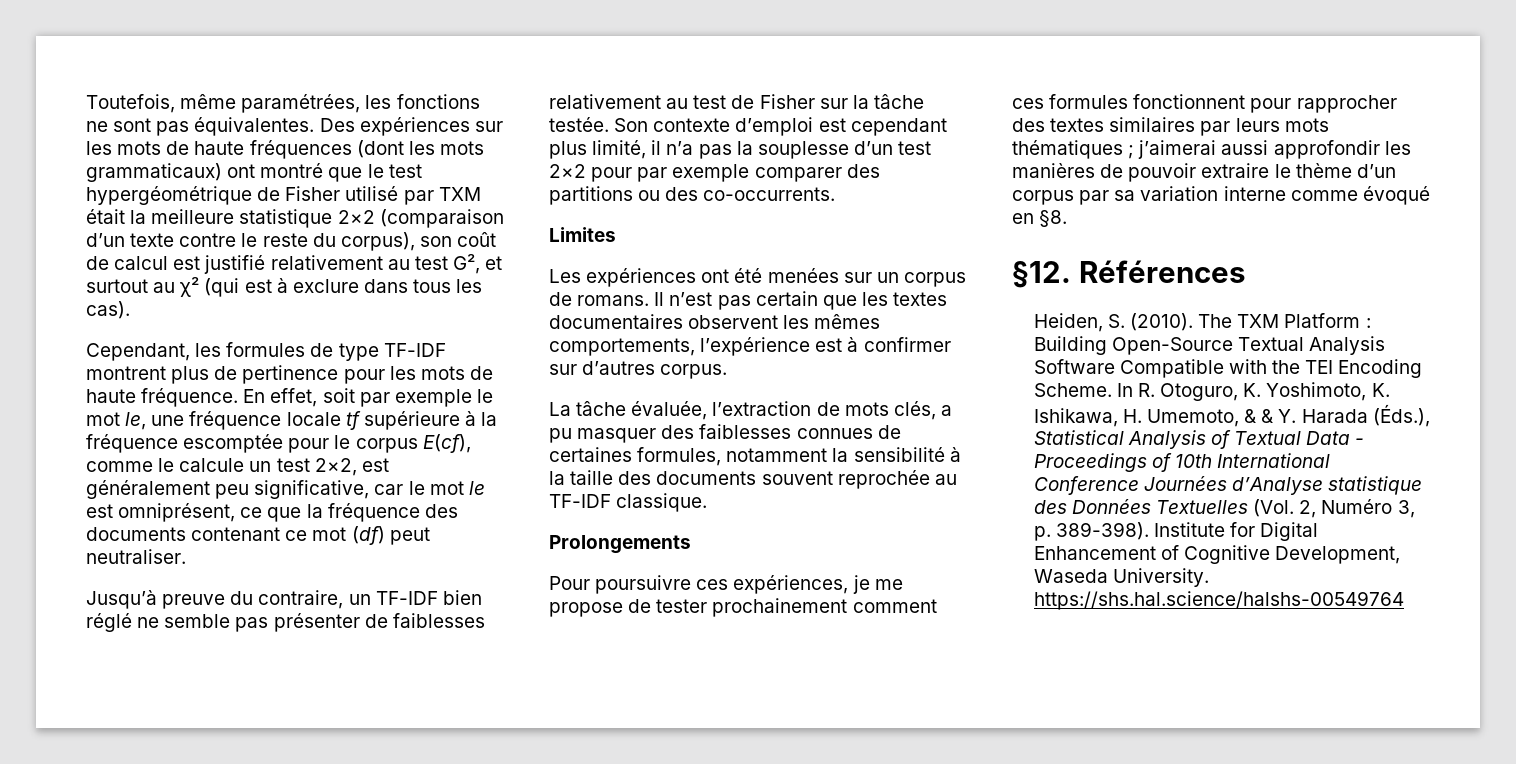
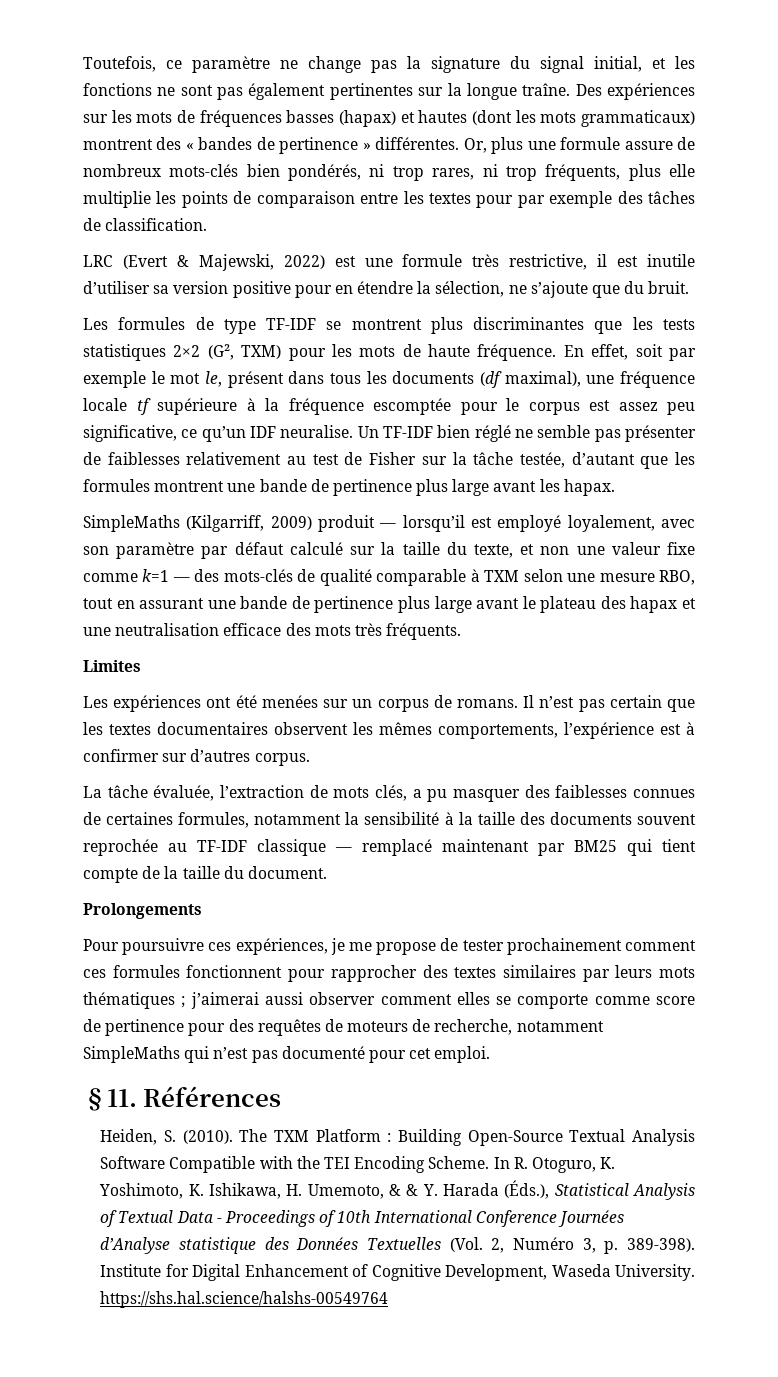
- Toutefois, même paramétrées, les fonctions ne sont pas équivalentes.
+ Toutefois, ce paramètre ne change pas la signature du signal initial, et les fonctions ne sont pas également pertinentes sur la longue traîne.
- Des expériences sur les mots de haute fréquences (dont les mots grammaticaux) ont montré que le test hypergéométrique de Fisher utilisé par TXM était la meilleure statistique 2×2 (comparaison d’un texte contre le reste du corpus), son coût de calcul est justifié relativement au test G², et surtout au χ² (qui est à exclure dans tous les cas).
- Cependant, les formules de type TF-IDF montrent plus de pertinence pour les mots de haute fréquence.
+ Des expériences sur les mots de fréquences basses (hapax) et hautes (dont les mots grammaticaux) montrent des « bandes de pertinence » différentes. Or, plus une formule assure de nombreux mots-clés bien pondérés, ni trop rares, ni trop fréquents, plus elle multiplie les points de comparaison entre les textes pour par exemple des tâches de classification.
+ LRC (Evert & Majewski, 2022) est une formule très restrictive, il est inutile d’utiliser sa version positive pour en étendre la sélection, ne s’ajoute que du bruit.
+ Les formules de type TF-IDF se montrent plus discriminantes que les tests statistiques 2×2 (G², TXM) pour les mots de haute fréquence.
- En effet, soit par exemple le mot le, une fréquence locale tf supérieure à la fréquence escomptée pour le corpus E(cf), comme le calcule un test 2×2, est généralement peu significative, car le mot le est omniprésent, ce que la fréquence des documents contenant ce mot (df) peut neutraliser.
- Jusqu’à preuve du contraire, un TF-IDF bien réglé ne semble pas présenter de faiblesses relativement au test de Fisher sur la tâche testée. Son contexte d’emploi est cependant plus limité, il n’a pas la souplesse d’un test 2×2 pour par exemple comparer des partitions ou des co-occurrents.
+ En effet, soit par exemple le mot le, présent dans tous les documents (df maximal), une fréquence locale tf supérieure à la fréquence escomptée pour le corpus est assez peu significative, ce qu’un IDF neuralise. Un TF-IDF bien réglé ne semble pas présenter de faiblesses relativement au test de Fisher sur la tâche testée, d’autant que les formules montrent une bande de pertinence plus large avant les hapax.
+ SimpleMaths (Kilgarriff, 2009) produit — lorsqu’il est employé loyalement, avec son paramètre par défaut calculé sur la taille du texte, et non une valeur fixe comme k=1 — des mots-clés de qualité comparable à TXM selon une mesure RBO, tout en assurant une bande de pertinence plus large avant le plateau des hapax et une neutralisation efficace des mots très fréquents.
- La tâche évaluée, l’extraction de mots clés, a pu masquer des faiblesses connues de certaines formules, notamment la sensibilité à la taille des documents souvent reprochée au TF-IDF classique.
+ La tâche évaluée, l’extraction de mots clés, a pu masquer des faiblesses connues de certaines formules, notamment la sensibilité à la taille des documents souvent reprochée au TF-IDF classique — remplacé maintenant par BM25 qui tient compte de la taille du document.
- Pour poursuivre ces expériences, je me propose de tester prochainement comment ces formules fonctionnent pour rapprocher des textes similaires par leurs mots thématiques ; j’aimerai aussi approfondir les manières de pouvoir extraire le thème d’un corpus par sa variation interne comme évoqué en §8.
- §12.
+ Pour poursuivre ces expériences, je me propose de tester prochainement comment ces formules fonctionnent pour rapprocher des textes similaires par leurs mots thématiques ; j’aimerai aussi observer comment elles se comporte comme score de pertinence pour des requêtes de moteurs de recherche, notamment SimpleMaths qui n’est pas documenté pour cet emploi.
+ §11.

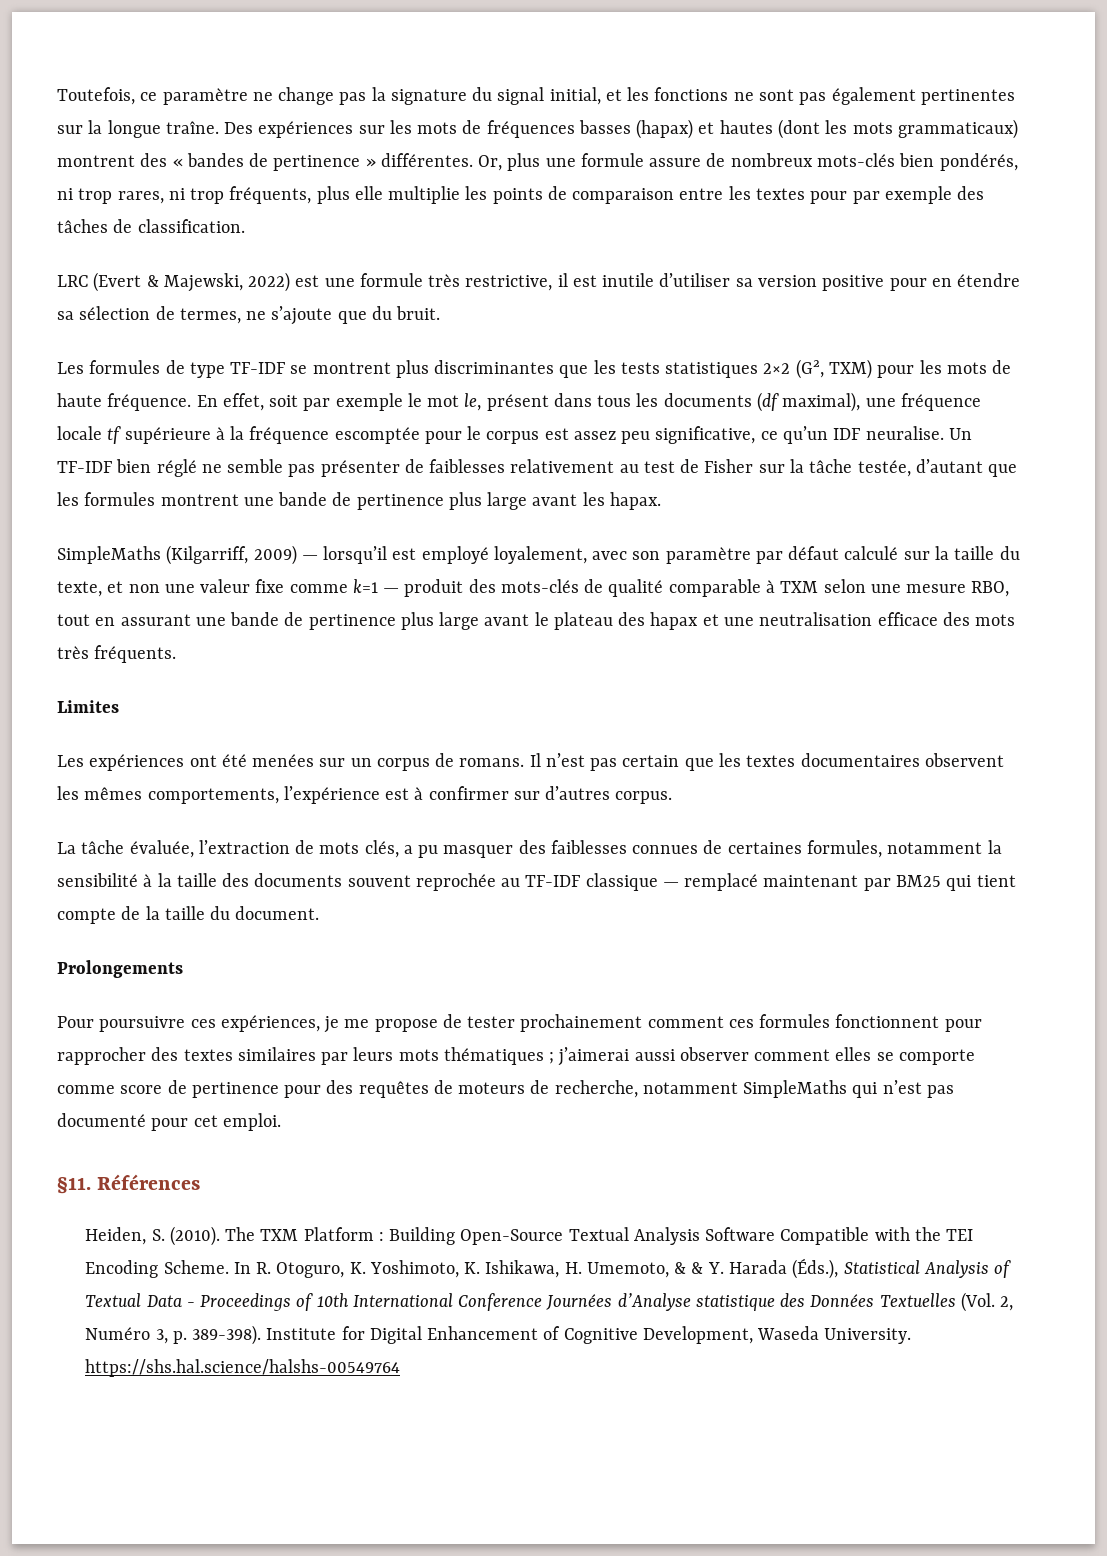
- LRC (Evert & Majewski, 2022) est une formule très restrictive, il est inutile d’utiliser sa version positive pour en étendre la sélection, ne s’ajoute que du bruit.
+ LRC (Evert & Majewski, 2022) est une formule très restrictive, il est inutile d’utiliser sa version positive pour en étendre sa sélection de termes, ne s’ajoute que du bruit.
- SimpleMaths (Kilgarriff, 2009) produit — lorsqu’il est employé loyalement, avec son paramètre par défaut calculé sur la taille du texte, et non une valeur fixe comme k=1 — des mots-clés de qualité comparable à TXM selon une mesure RBO, tout en assurant une bande de pertinence plus large avant le plateau des hapax et une neutralisation efficace des mots très fréquents.
+ SimpleMaths (Kilgarriff, 2009) — lorsqu’il est employé loyalement, avec son paramètre par défaut calculé sur la taille du texte, et non une valeur fixe comme k=1 — produit des mots-clés de qualité comparable à TXM selon une mesure RBO, tout en assurant une bande de pertinence plus large avant le plateau des hapax et une neutralisation efficace des mots très fréquents.

